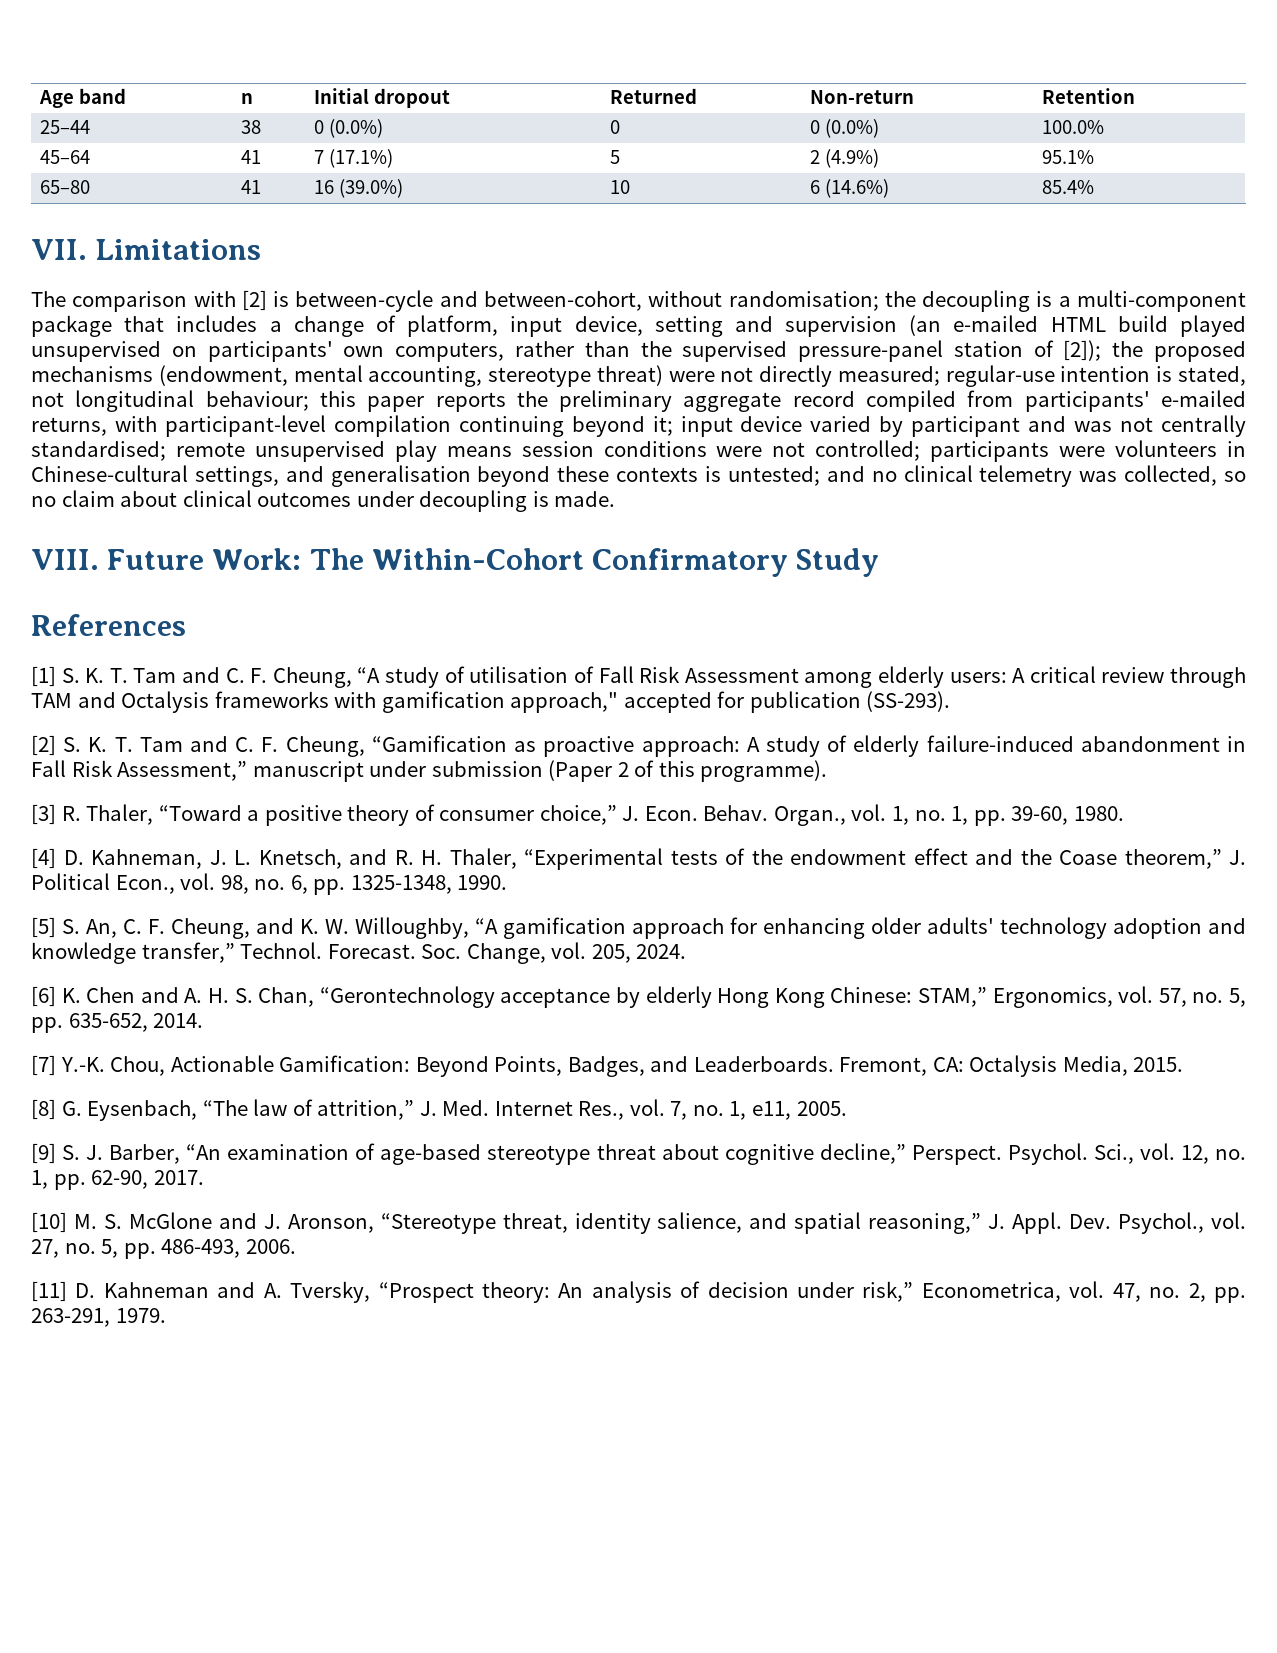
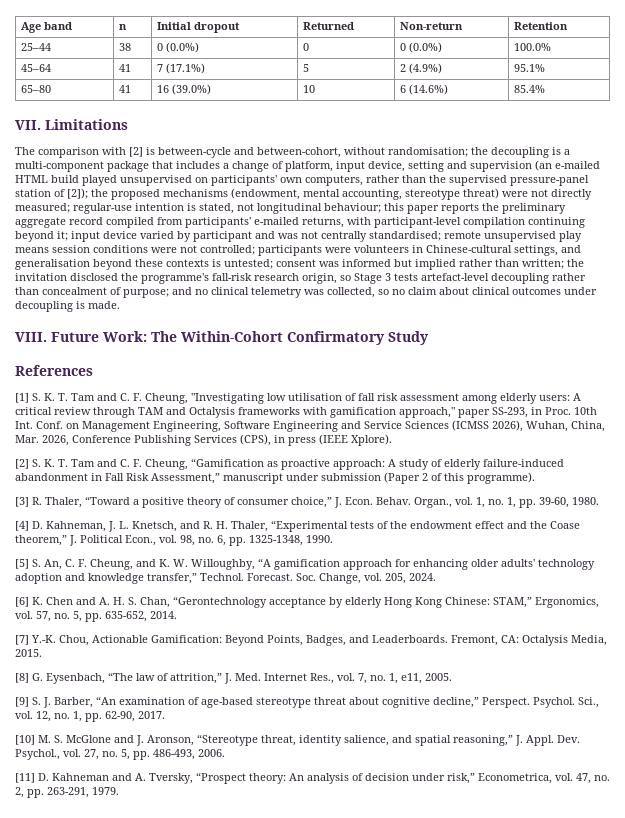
+ consent was informed but implied rather than written; the invitation disclosed the programme's fall-risk research origin, so Stage 3 tests artefact-level decoupling rather than concealment of purpose;
- [1] S. K. T. Tam and C. F. Cheung, “A study of utilisation of Fall Risk Assessment among elderly users: A critical review through TAM and Octalysis frameworks with gamification approach," accepted for publication (SS-293).
+ [1] S. K. T. Tam and C. F. Cheung, "Investigating low utilisation of fall risk assessment among elderly users: A critical review through TAM and Octalysis frameworks with gamification approach," paper SS-293, in Proc. 10th Int. Conf. on Management Engineering, Software Engineering and Service Sciences (ICMSS 2026), Wuhan, China, Mar. 2026, Conference Publishing Services (CPS), in press (IEEE Xplore).

